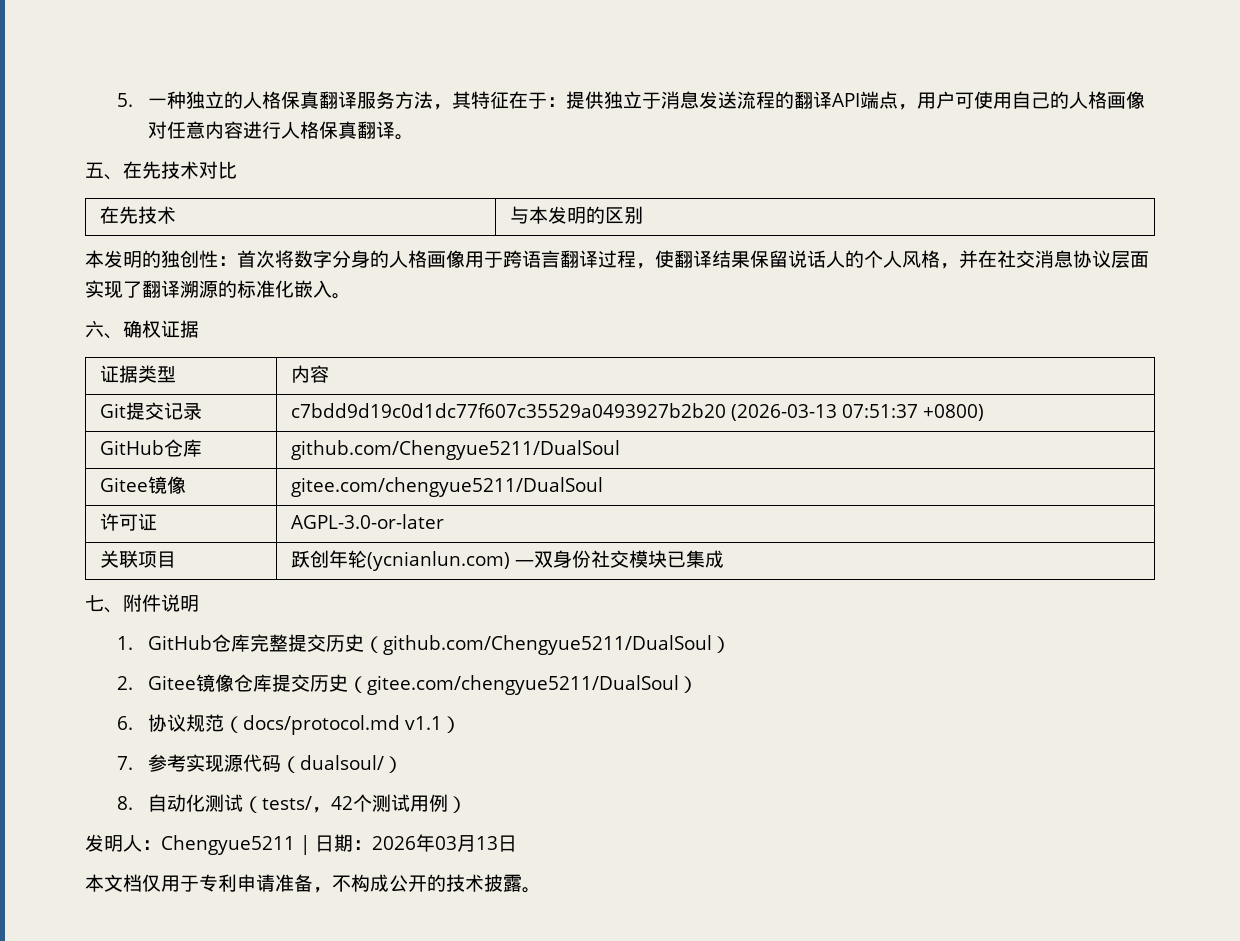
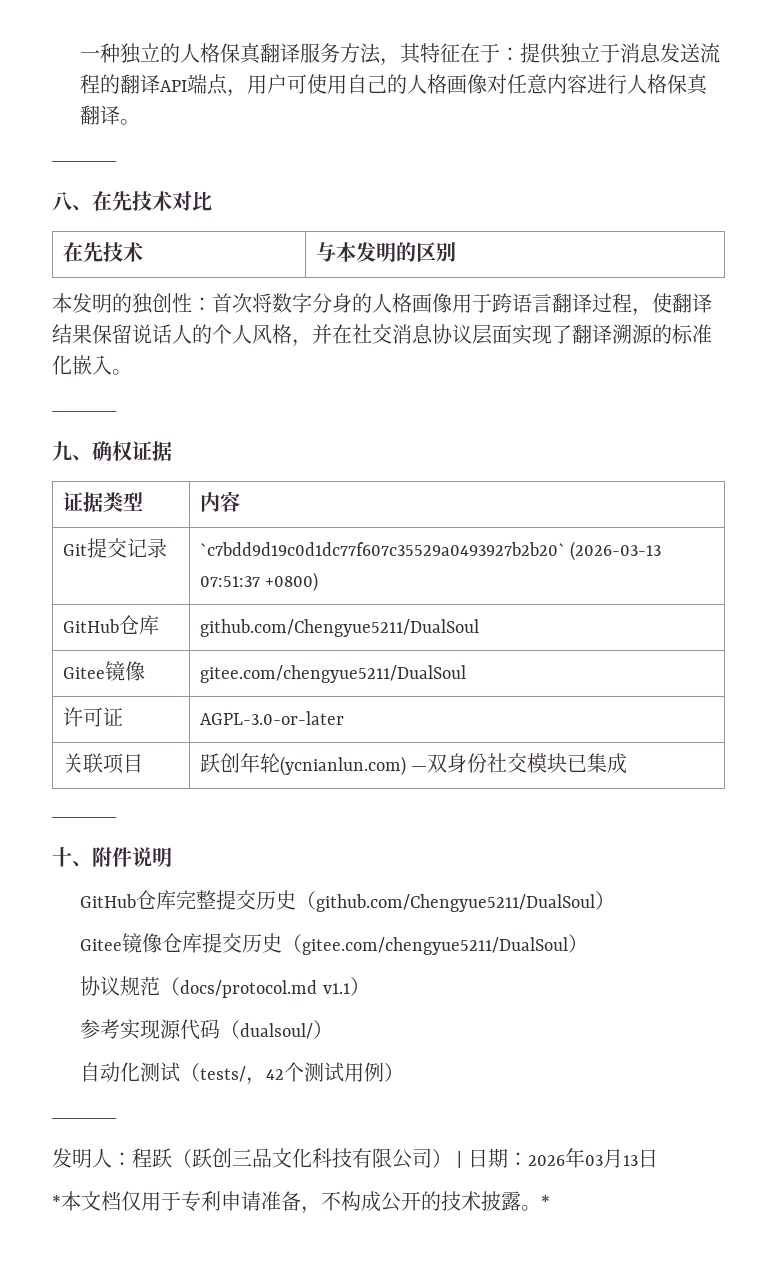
- 5.一种独立的人格保真翻译服务方法，其特征在于：提供独立于消息发送流程的翻译API端点，用户可使用自己的人格画像对任意内容进行人格保真翻译。
- 五、在先技术对比
+ 一种独立的人格保真翻译服务方法，其特征在于：提供独立于消息发送流程的翻译API端点，用户可使用自己的人格画像对任意内容进行人格保真翻译。
+ ――――
+ 八、在先技术对比
  本发明的独创性：首次将数字分身的人格画像用于跨语言翻译过程，使翻译结果保留说话人的个人风格，并在社交消息协议层面实现了翻译溯源的标准化嵌入。
- 六、确权证据
+ ――――
+ 九、确权证据
- Git提交记录 | c7bdd9d19c0d1dc77f607c35529a0493927b2b20 (2026-03-13 07:51:37 +0800)
+ Git提交记录 | `c7bdd9d19c0d1dc77f607c35529a0493927b2b20` (2026-03-13 07:51:37 +0800)
  关联项目 | 跃创年轮(ycnianlun.com) —双身份社交模块已集成
- 七、附件说明
+ ――――
+ 十、附件说明
- 1. GitHub仓库完整提交历史（github.com/Chengyue5211/DualSoul）
+ GitHub仓库完整提交历史（github.com/Chengyue5211/DualSoul）
- 2. Gitee镜像仓库提交历史（gitee.com/chengyue5211/DualSoul）
+ Gitee镜像仓库提交历史（gitee.com/chengyue5211/DualSoul）
- 6.协议规范（docs/protocol.md v1.1）
+ 协议规范（docs/protocol.md v1.1）
- 7.参考实现源代码（dualsoul/）
+ 参考实现源代码（dualsoul/）
- 8.自动化测试（tests/，42个测试用例）
+ 自动化测试（tests/，42个测试用例）
+ ――――
- 发明人：Chengyue5211 | 日期：2026年03月13日
+ 发明人：程跃（跃创三品文化科技有限公司） | 日期：2026年03月13日
- 本文档仅用于专利申请准备，不构成公开的技术披露。
+ *本文档仅用于专利申请准备，不构成公开的技术披露。*

